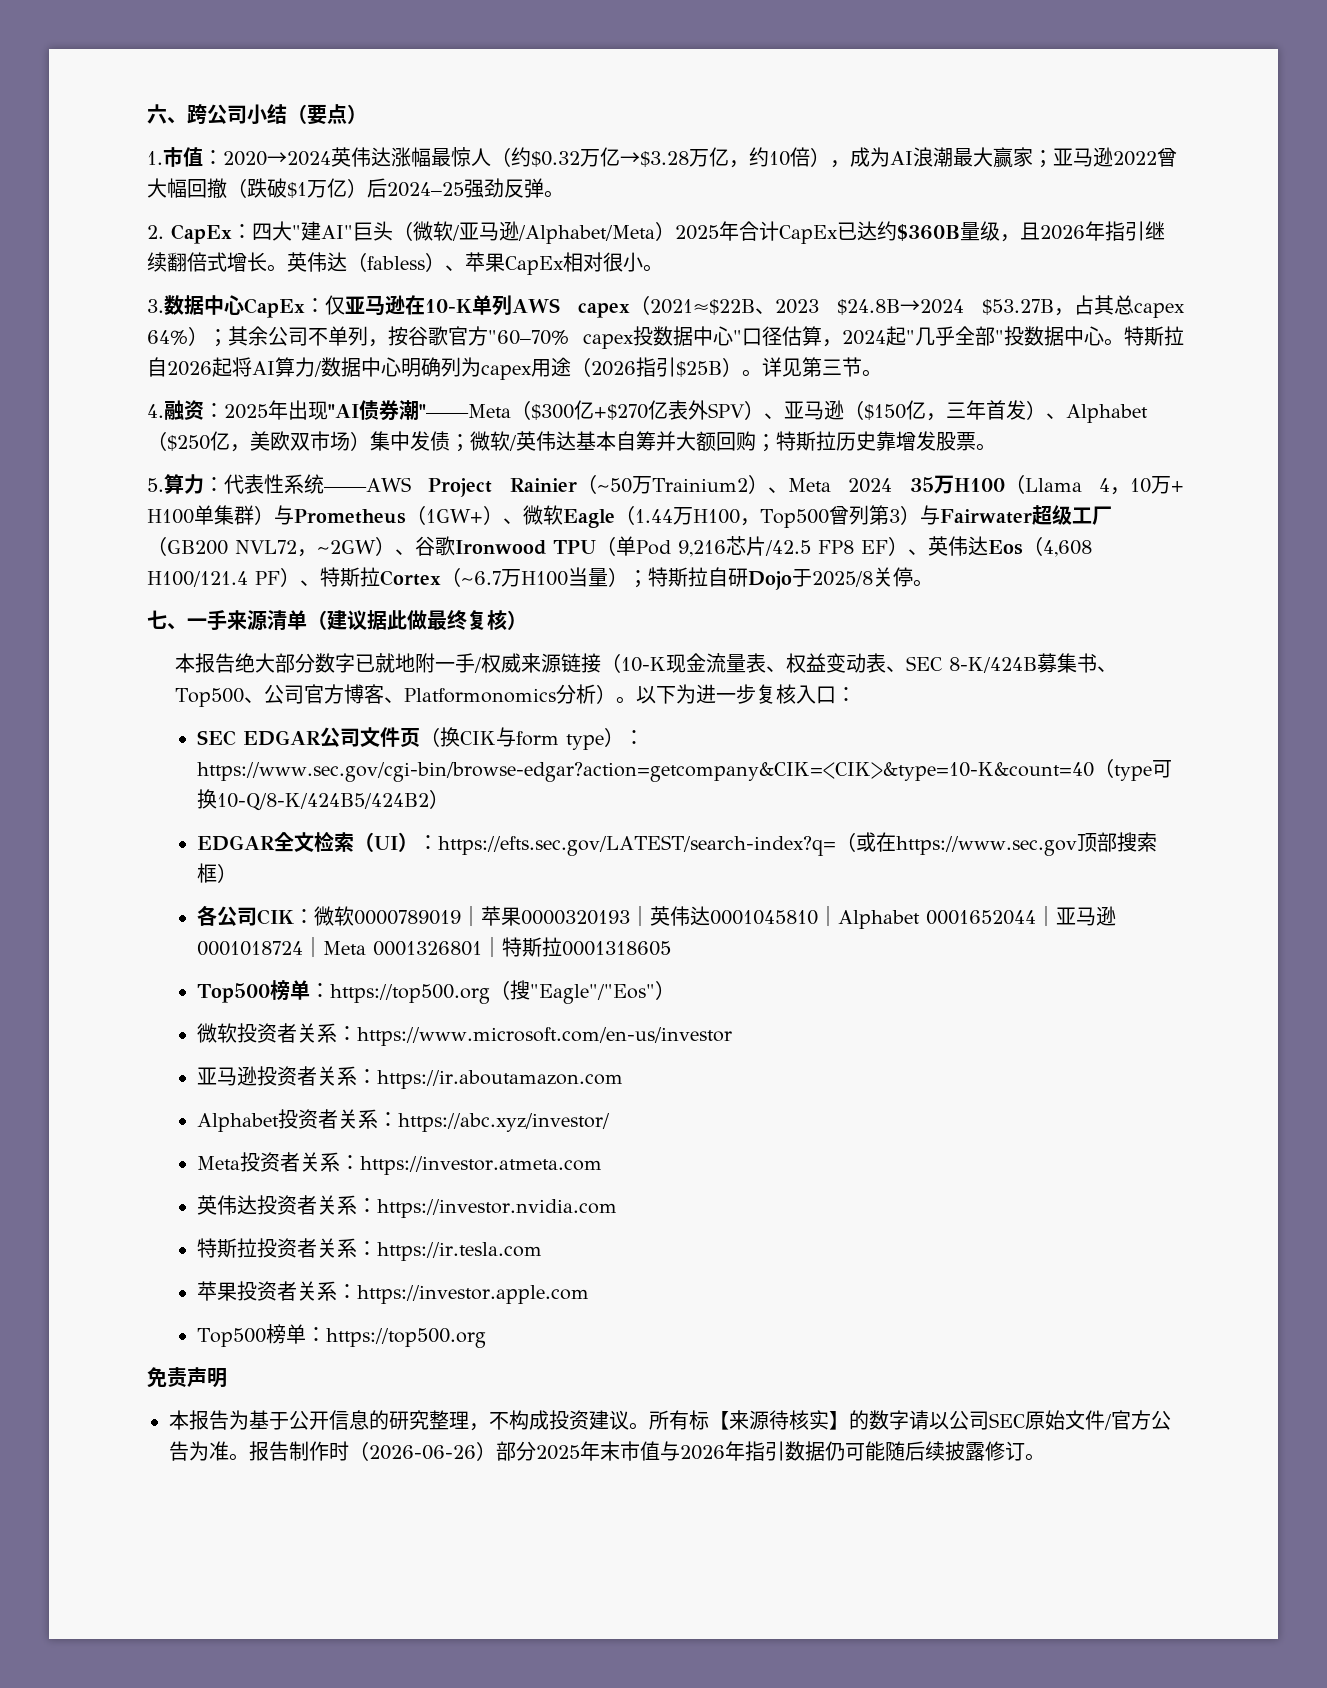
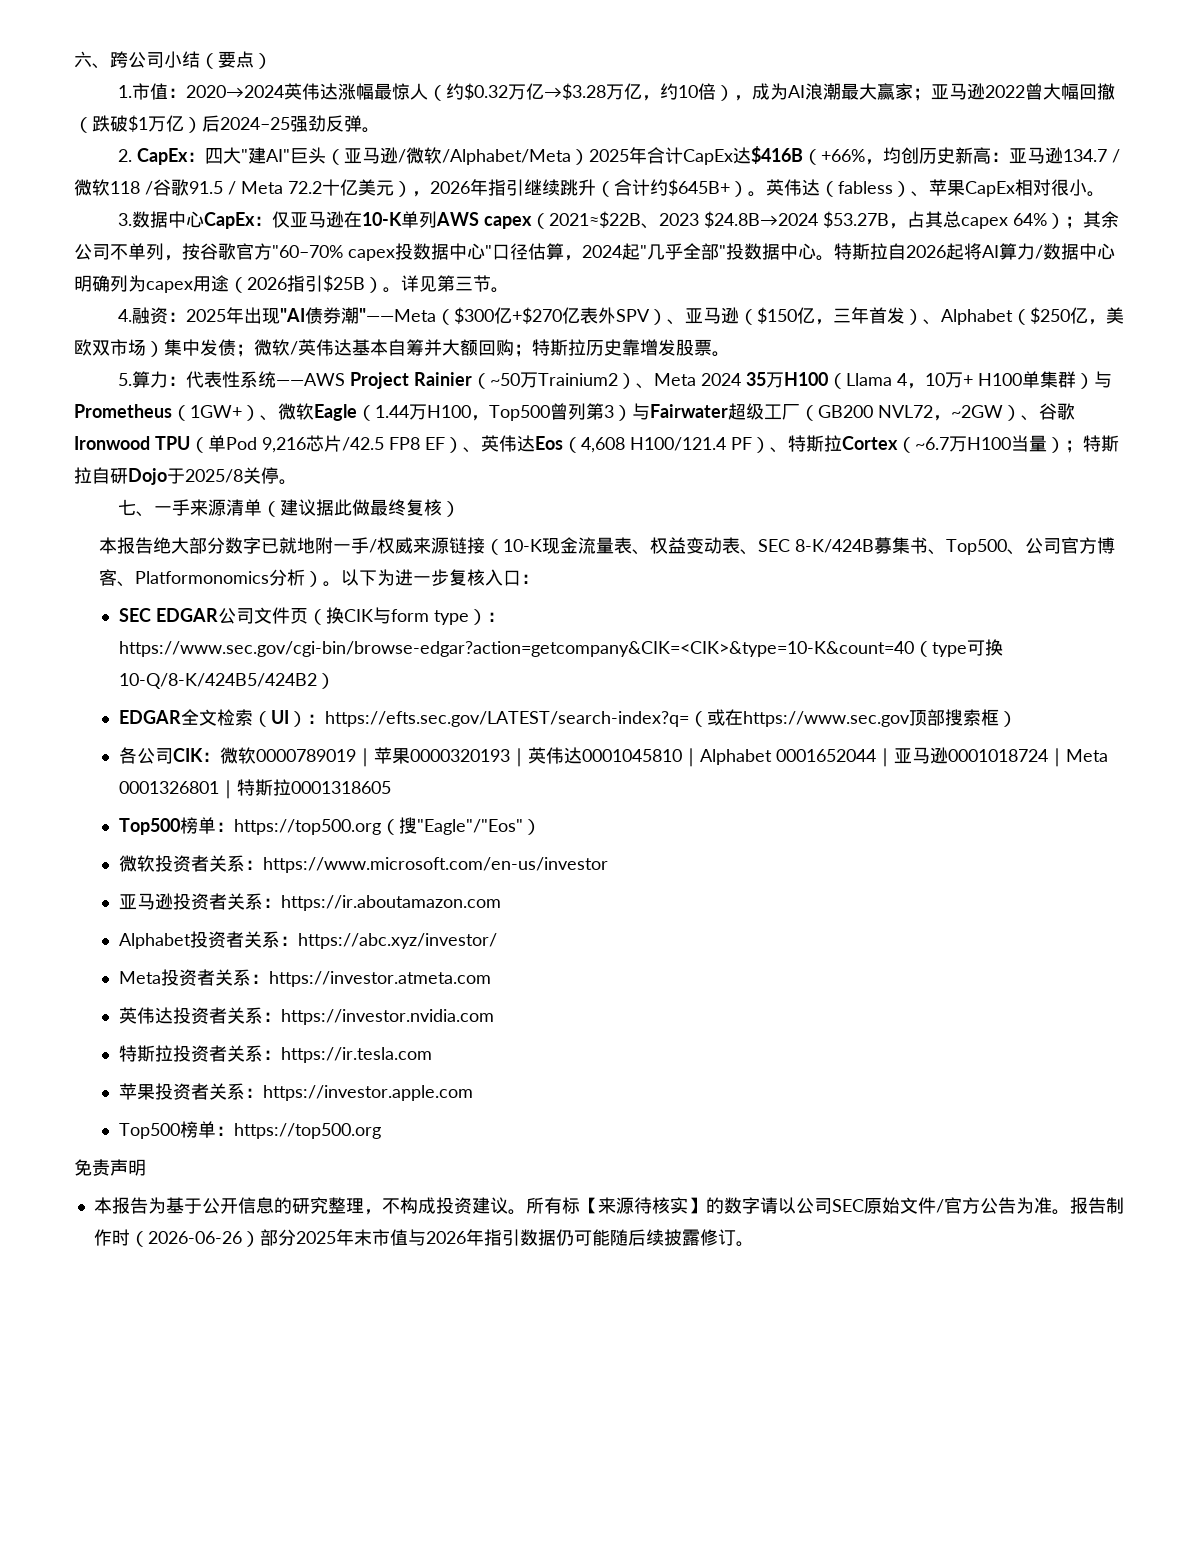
- 2. CapEx：四大"建AI"巨头（微软/亚马逊/Alphabet/Meta）2025年合计CapEx已达约$360B量级，且2026年指引继续翻倍式增长。
+ 2. CapEx：四大"建AI"巨头（亚马逊/微软/Alphabet/Meta）2025年合计CapEx达$416B（+66%，均创历史新高：亚马逊134.7 /微软118 /谷歌91.5 / Meta 72.2十亿美元），2026年指引继续跳升（合计约$645B+）。

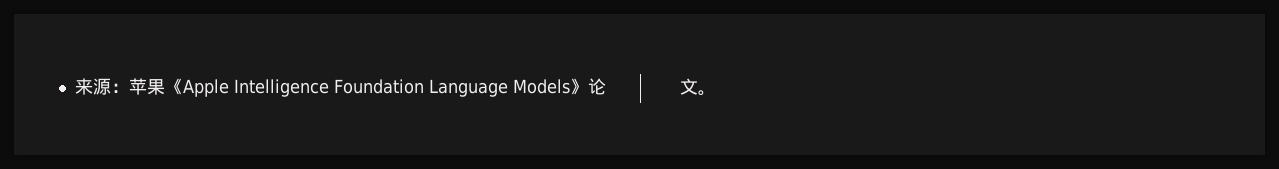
- 六、跨公司小结（要点）
- 1.市值：2020→2024英伟达涨幅最惊人（约$0.32万亿→$3.28万亿，约10倍），成为AI浪潮最大赢家；亚马逊2022曾大幅回撤（跌破$1万亿）后2024–25强劲反弹。
- 2. CapEx：四大"建AI"巨头（亚马逊/微软/Alphabet/Meta）2025年合计CapEx达$416B（+66%，均创历史新高：亚马逊134.7 /微软118 /谷歌91.5 / Meta 72.2十亿美元），2026年指引继续跳升（合计约$645B+）。英伟达（fabless）、苹果CapEx相对很小。
- 3.数据中心CapEx：仅亚马逊在10-K单列AWS capex（2021≈$22B、2023 $24.8B→2024 $53.27B，占其总capex 64%）；其余公司不单列，按谷歌官方"60–70% capex投数据中心"口径估算，2024起"几乎全部"投数据中心。特斯拉自2026起将AI算力/数据中心明确列为capex用途（2026指引$25B）。详见第三节。
- 4.融资：2025年出现"AI债券潮"——Meta（$300亿+$270亿表外SPV）、亚马逊（$150亿，三年首发）、Alphabet（$250亿，美欧双市场）集中发债；微软/英伟达基本自筹并大额回购；特斯拉历史靠增发股票。
- 5.算力：代表性系统——AWS Project Rainier（~50万Trainium2）、Meta 2024 35万H100（Llama 4，10万+ H100单集群）与Prometheus（1GW+）、微软Eagle（1.44万H100，Top500曾列第3）与Fairwater超级工厂（GB200 NVL72，~2GW）、谷歌Ironwood TPU（单Pod 9,216芯片/42.5 FP8 EF）、英伟达Eos（4,608 H100/121.4 PF）、特斯拉Cortex（~6.7万H100当量）；特斯拉自研Dojo于2025/8关停。
- 七、一手来源清单（建议据此做最终复核）
- 本报告绝大部分数字已就地附一手/权威来源链接（10-K现金流量表、权益变动表、SEC 8-K/424B募集书、Top500、公司官方博客、Platformonomics分析）。以下为进一步复核入口：
- SEC EDGAR公司文件页（换CIK与form type）：https://www.sec.gov/cgi-bin/browse-edgar?action=getcompany&CIK=<CIK>&type=10-K&count=40（type可换10-Q/8-K/424B5/424B2）
- EDGAR全文检索（UI）：https://efts.sec.gov/LATEST/search-index?q=（或在https://www.sec.gov顶部搜索框）
- 各公司CIK：微软0000789019｜苹果0000320193｜英伟达0001045810｜Alphabet 0001652044｜亚马逊0001018724｜Meta 0001326801｜特斯拉0001318605
- Top500榜单：https://top500.org（搜"Eagle"/"Eos"）
- 微软投资者关系：https://www.microsoft.com/en-us/investor
- 亚马逊投资者关系：https://ir.aboutamazon.com
- Alphabet投资者关系：https://abc.xyz/investor/
- Meta投资者关系：https://investor.atmeta.com
- 英伟达投资者关系：https://investor.nvidia.com
- 特斯拉投资者关系：https://ir.tesla.com
- 苹果投资者关系：https://investor.apple.com
- Top500榜单：https://top500.org
- 免责声明
- 本报告为基于公开信息的研究整理，不构成投资建议。所有标【来源待核实】的数字请以公司SEC原始文件/官方公告为准。报告制作时（2026-06-26）部分2025年末市值与2026年指引数据仍可能随后续披露修订。
+ 来源：苹果《Apple Intelligence Foundation Language Models》论文。

